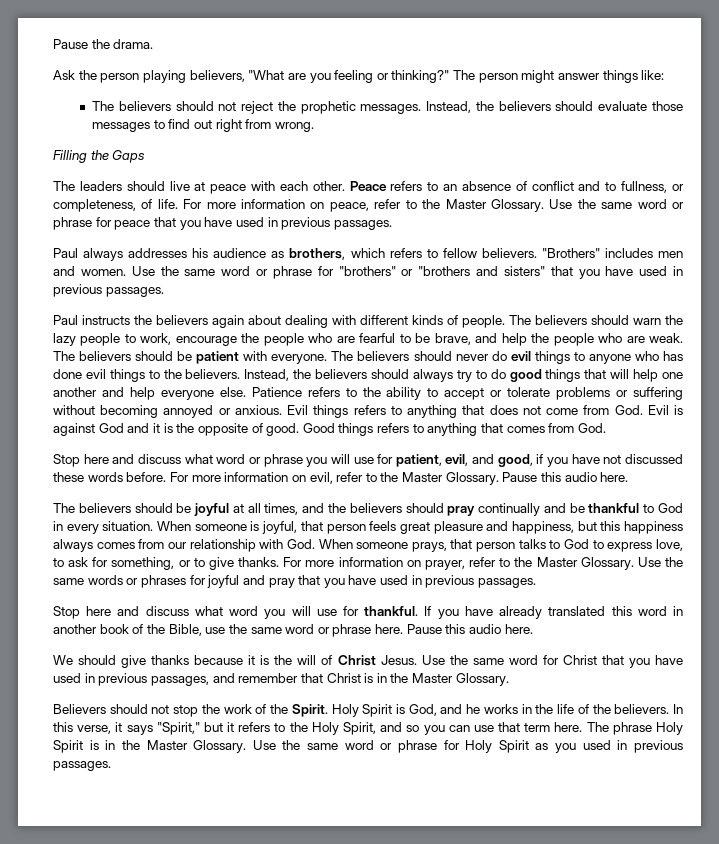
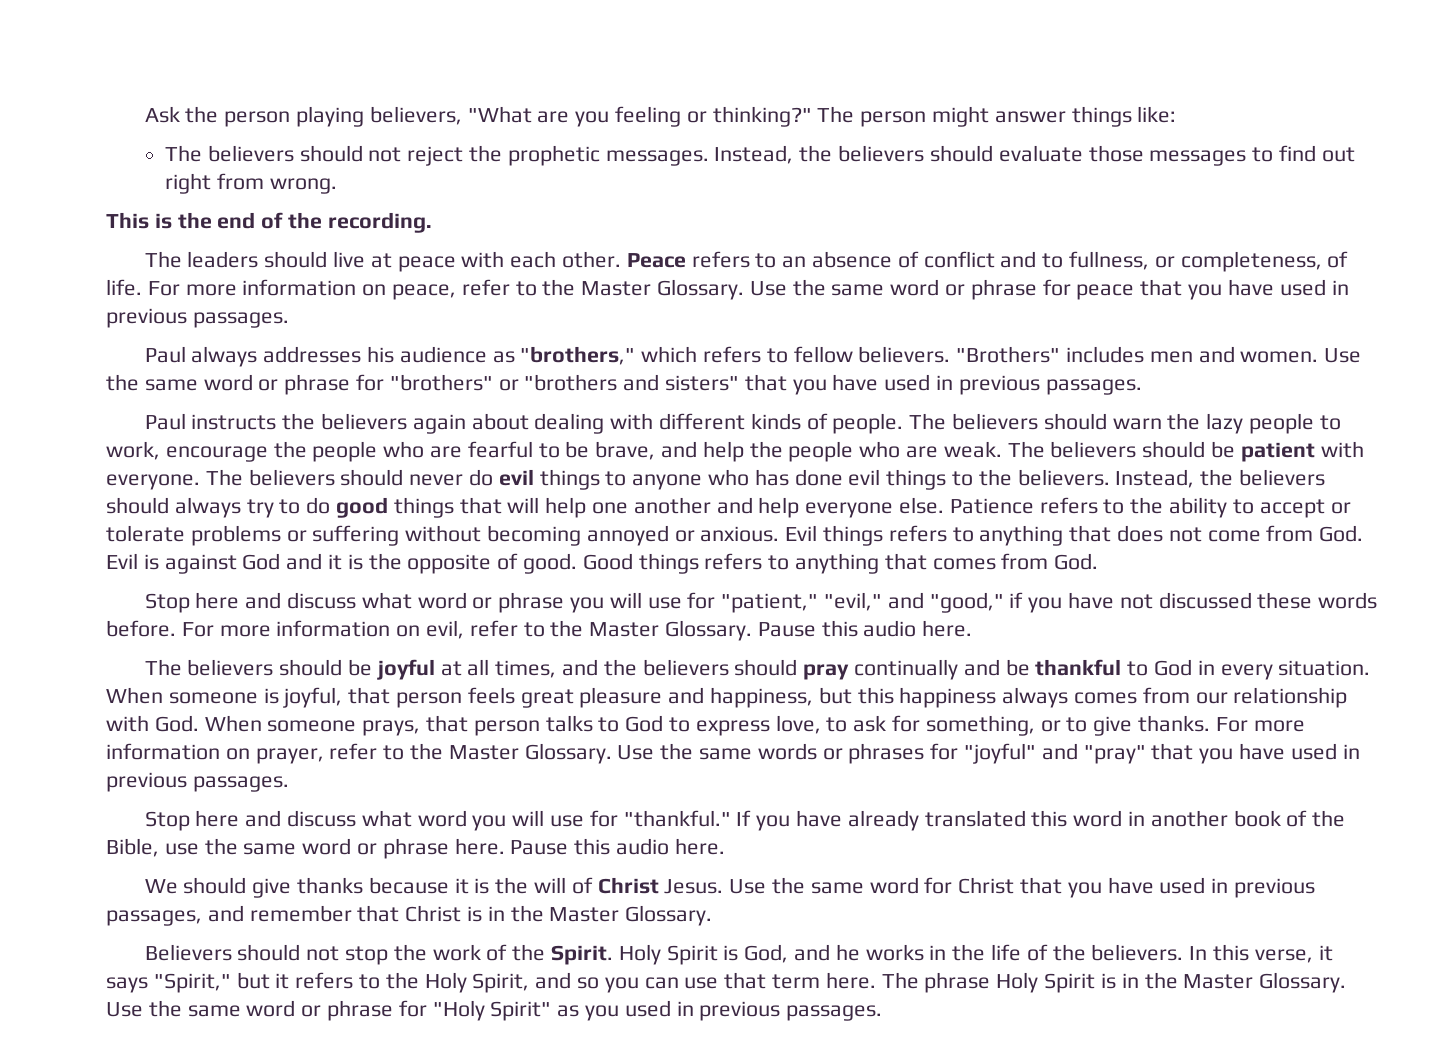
- Pause the drama.
- Filling the Gaps
+ This is the end of the recording.
- Paul always addresses his audience as brothers, which refers to fellow believers.
+ Paul always addresses his audience as "brothers," which refers to fellow believers.
- Stop here and discuss what word or phrase you will use for patient, evil, and good, if you have not discussed these words before.
+ Stop here and discuss what word or phrase you will use for "patient," "evil," and "good," if you have not discussed these words before.
- Use the same words or phrases for joyful and pray that you have used in previous passages.
+ Use the same words or phrases for "joyful" and "pray" that you have used in previous passages.
- Stop here and discuss what word you will use for thankful.
+ Stop here and discuss what word you will use for "thankful."
- Use the same word or phrase for Holy Spirit as you used in previous passages.
+ Use the same word or phrase for "Holy Spirit" as you used in previous passages.

